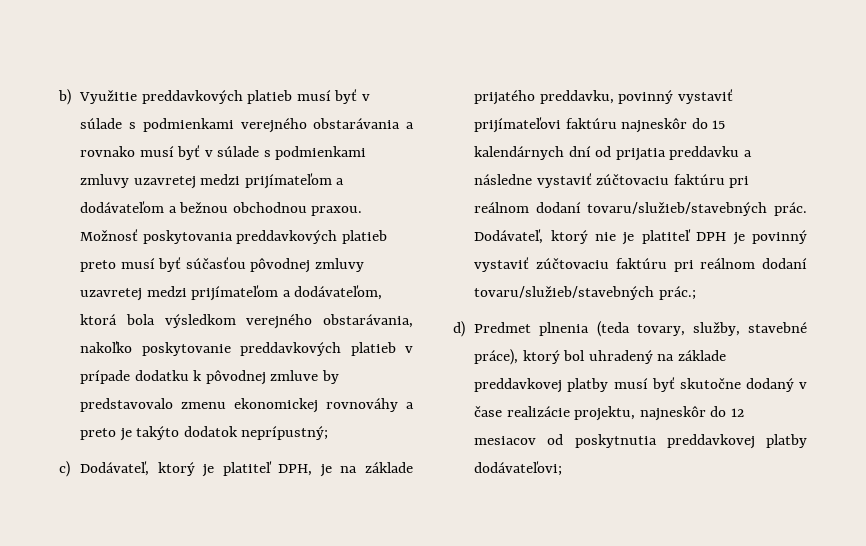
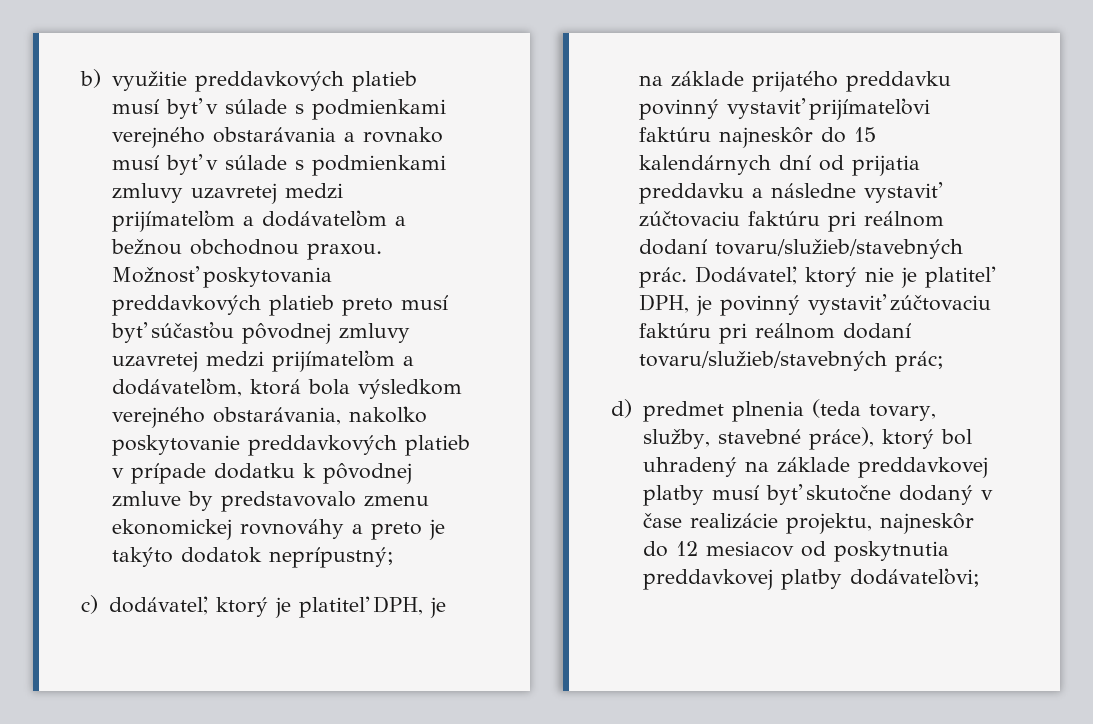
- b) Využitie preddavkových platieb musí byť v súlade s podmienkami verejného obstarávania a rovnako musí byť v súlade s podmienkami zmluvy uzavretej medzi prijímateľom a dodávateľom a bežnou obchodnou praxou.
+ b) využitie preddavkových platieb musí byť v súlade s podmienkami verejného obstarávania a rovnako musí byť v súlade s podmienkami zmluvy uzavretej medzi prijímateľom a dodávateľom a bežnou obchodnou praxou.
- c) Dodávateľ, ktorý je platiteľ DPH, je na základe prijatého preddavku, povinný vystaviť prijímateľovi faktúru najneskôr do 15 kalendárnych dní od prijatia preddavku a následne vystaviť zúčtovaciu faktúru pri reálnom dodaní tovaru/služieb/stavebných prác.
+ c) dodávateľ, ktorý je platiteľ DPH, je na základe prijatého preddavku povinný vystaviť prijímateľovi faktúru najneskôr do 15 kalendárnych dní od prijatia preddavku a následne vystaviť zúčtovaciu faktúru pri reálnom dodaní tovaru/služieb/stavebných prác.
- Dodávateľ, ktorý nie je platiteľ DPH je povinný vystaviť zúčtovaciu faktúru pri reálnom dodaní tovaru/služieb/stavebných prác.;
+ Dodávateľ, ktorý nie je platiteľ DPH, je povinný vystaviť zúčtovaciu faktúru pri reálnom dodaní tovaru/služieb/stavebných prác;
- d) Predmet plnenia (teda tovary, služby, stavebné práce), ktorý bol uhradený na základe preddavkovej platby musí byť skutočne dodaný v čase realizácie projektu, najneskôr do 12 mesiacov od poskytnutia preddavkovej platby dodávateľovi;
+ d) predmet plnenia (teda tovary, služby, stavebné práce), ktorý bol uhradený na základe preddavkovej platby musí byť skutočne dodaný v čase realizácie projektu, najneskôr do 12 mesiacov od poskytnutia preddavkovej platby dodávateľovi;

